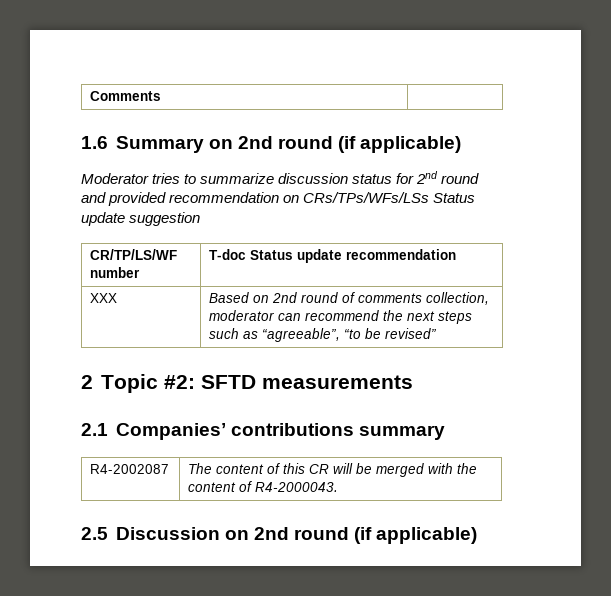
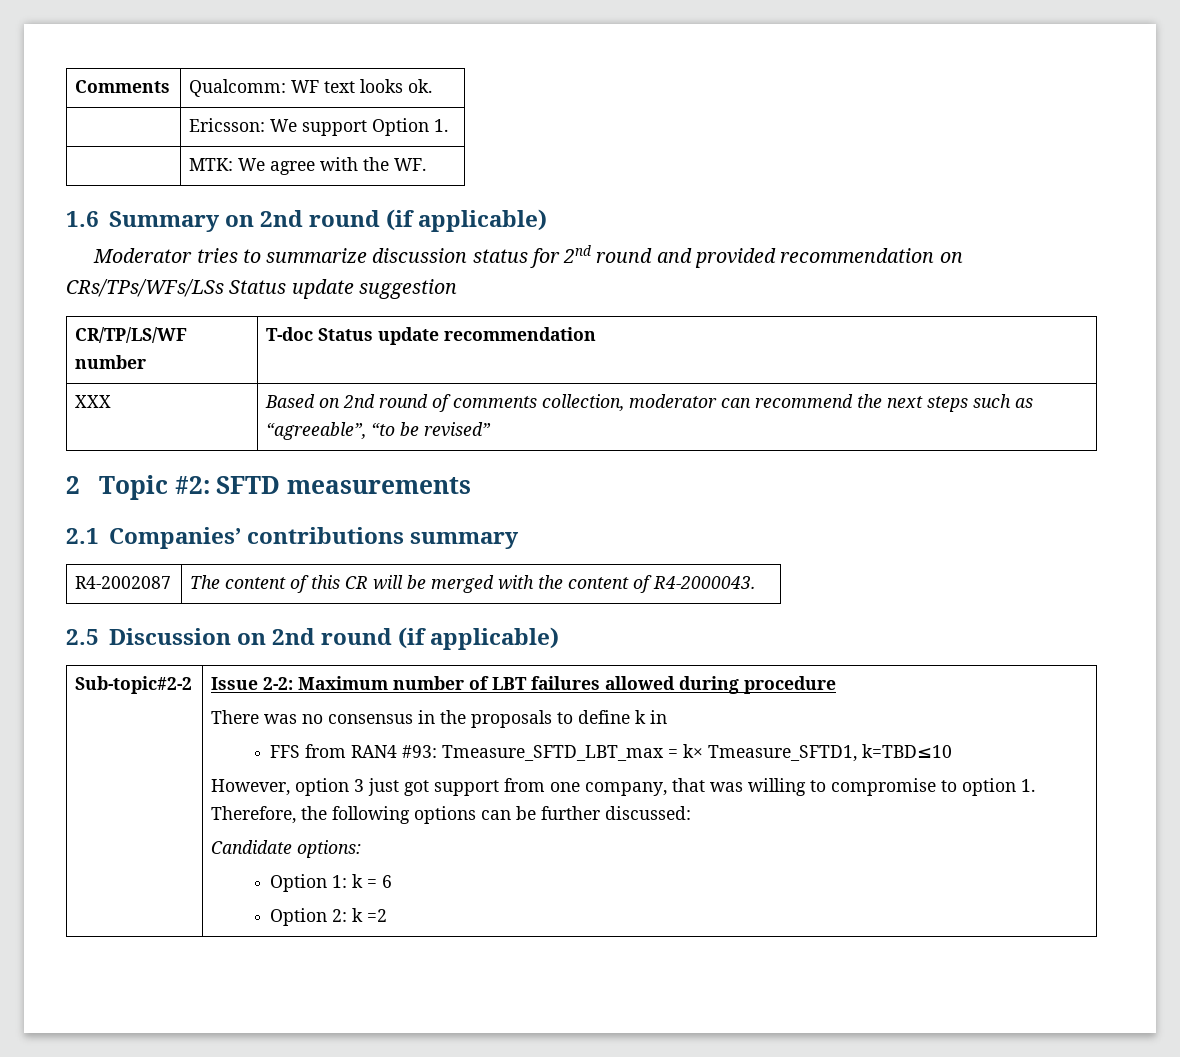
- Comments |
+ Comments | Qualcomm: WF text looks ok.
+ | Ericsson: We support Option 1.
+ | MTK: We agree with the WF.
+ Sub-topic#2-2 | Issue 2-2: Maximum number of LBT failures allowed during procedure
+ There was no consensus in the proposals to define k in
+ FFS from RAN4 #93: Tmeasure_SFTD_LBT_max = k× Tmeasure_SFTD1, k=TBD≤10
+ However, option 3 just got support from one company, that was willing to compromise to option 1. Therefore, the following options can be further discussed:
+ Candidate options:
+ Option 1: k = 6
+ Option 2: k =2

